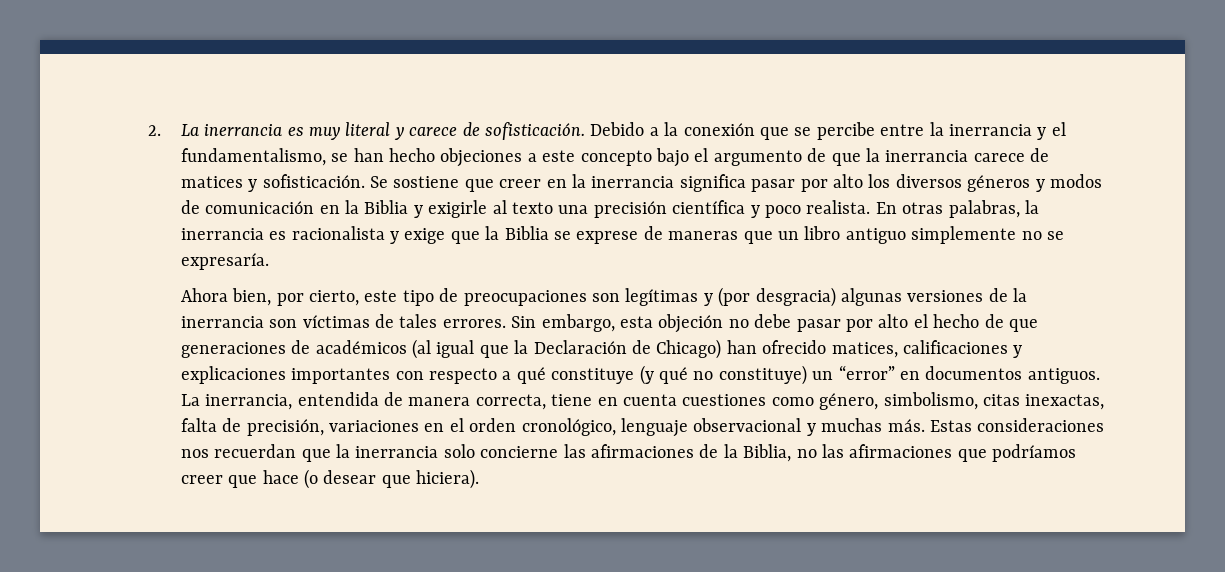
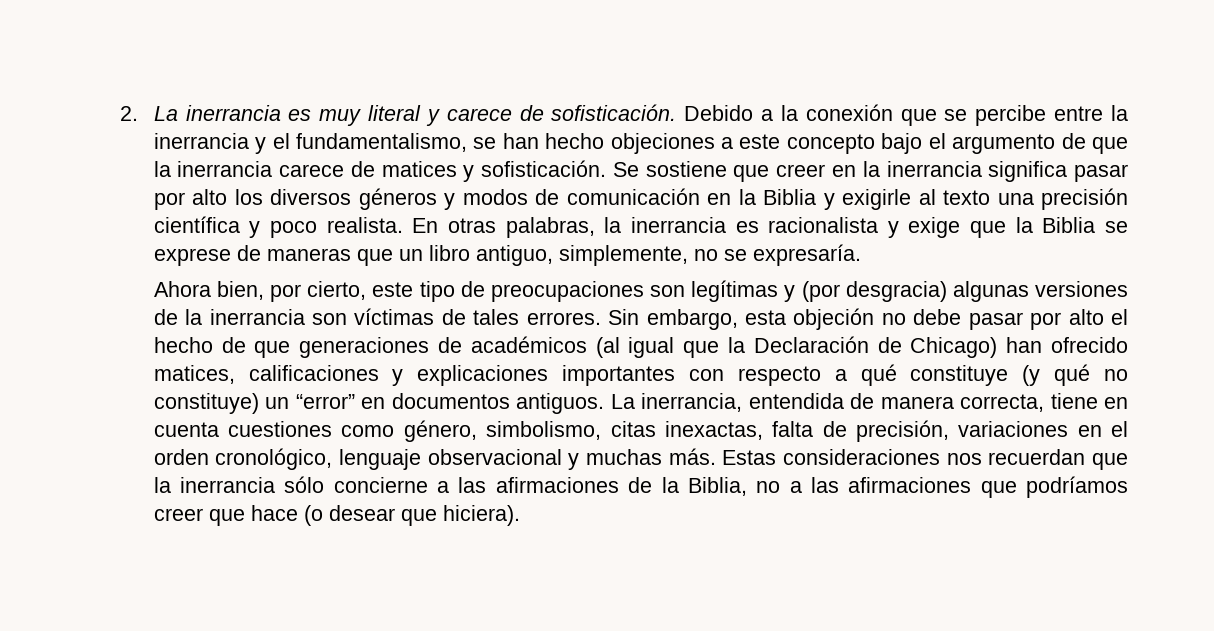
- En otras palabras, la inerrancia es racionalista y exige que la Biblia se exprese de maneras que un libro antiguo simplemente no se expresaría.
+ En otras palabras, la inerrancia es racionalista y exige que la Biblia se exprese de maneras que un libro antiguo, simplemente, no se expresaría.
- Estas consideraciones nos recuerdan que la inerrancia solo concierne las afirmaciones de la Biblia, no las afirmaciones que podríamos creer que hace (o desear que hiciera).
+ Estas consideraciones nos recuerdan que la inerrancia sólo concierne a las afirmaciones de la Biblia, no a las afirmaciones que podríamos creer que hace (o desear que hiciera).

